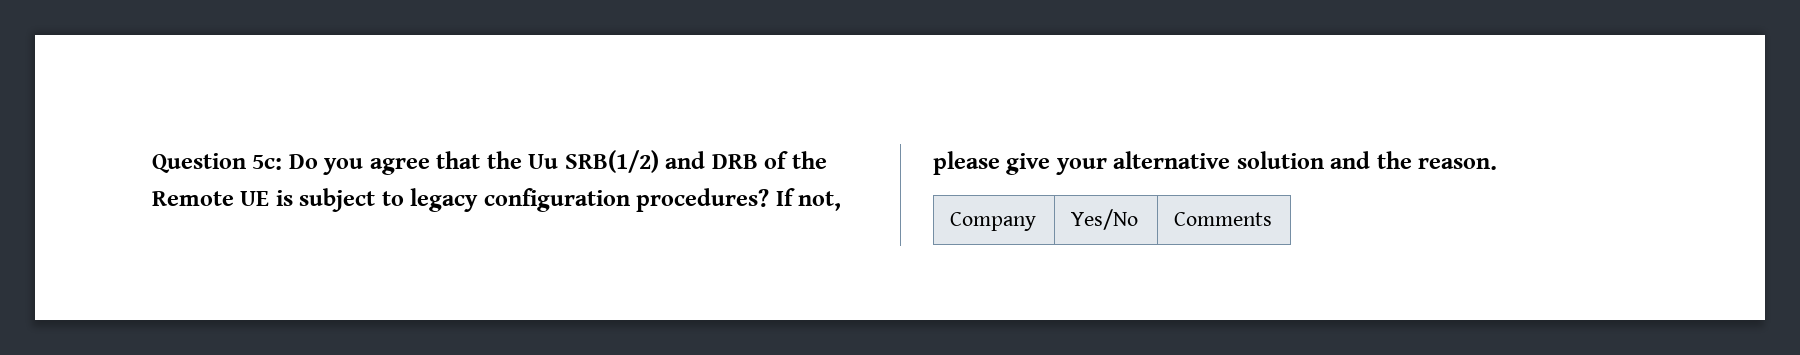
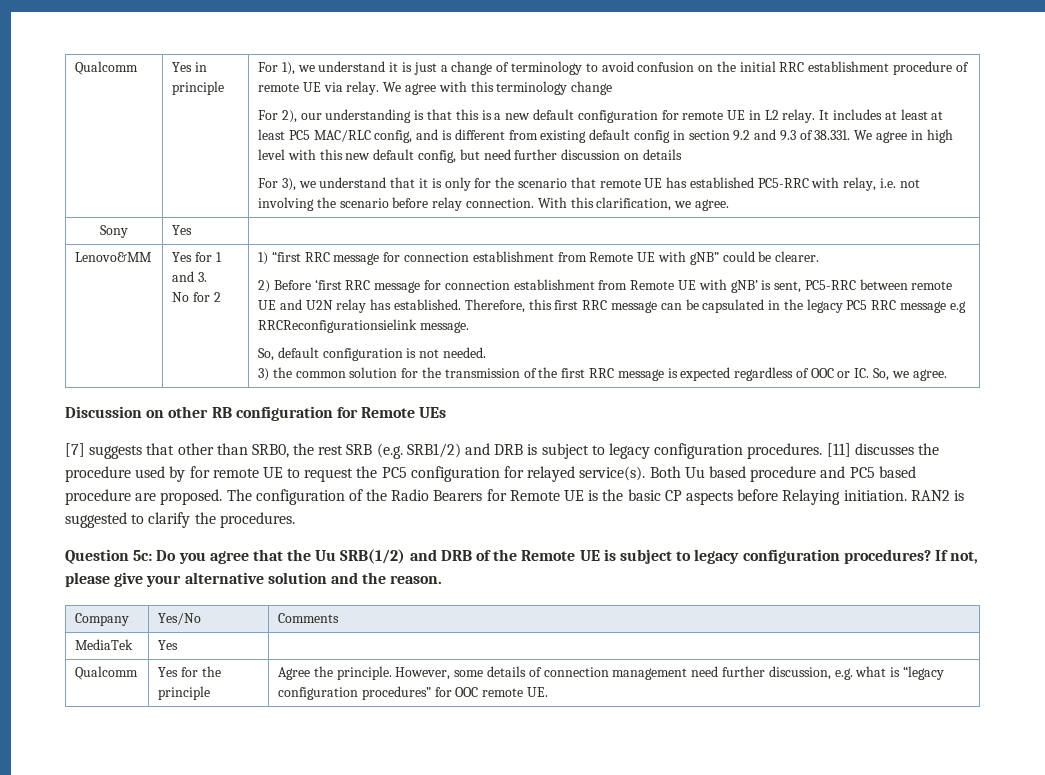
+ Qualcomm | Yes in principle | For 1), we understand it is just a change of terminology to avoid confusion on the initial RRC establishment procedure of remote UE via relay. We agree with this terminology change
+ For 2), our understanding is that this is a new default configuration for remote UE in L2 relay. It includes at least at least PC5 MAC/RLC config, and is different from existing default config in section 9.2 and 9.3 of 38.331. We agree in high level with this new default config, but need further discussion on details
+ For 3), we understand that it is only for the scenario that remote UE has established PC5-RRC with relay, i.e. not involving the scenario before relay connection. With this clarification, we agree.
+ Sony | Yes |
+ Lenovo&MM | Yes for 1 and 3.
+ No for 2 | 1) “first RRC message for connection establishment from Remote UE with gNB” could be clearer.
+ 2) Before ‘first RRC message for connection establishment from Remote UE with gNB’ is sent, PC5-RRC between remote UE and U2N relay has established. Therefore, this first RRC message can be capsulated in the legacy PC5 RRC message e.g RRCReconfigurationsielink message.
+ So, default configuration is not needed.
+ 3) the common solution for the transmission of the first RRC message is expected regardless of OOC or IC. So, we agree.
+ Discussion on other RB configuration for Remote UEs
+ [7] suggests that other than SRB0, the rest SRB (e.g. SRB1/2) and DRB is subject to legacy configuration procedures. [11] discusses the procedure used by for remote UE to request the PC5 configuration for relayed service(s). Both Uu based procedure and PC5 based procedure are proposed. The configuration of the Radio Bearers for Remote UE is the basic CP aspects before Relaying initiation. RAN2 is suggested to clarify the procedures.
+ MediaTek | Yes |
+ Qualcomm | Yes for the principle | Agree the principle. However, some details of connection management need further discussion, e.g. what is “legacy configuration procedures” for OOC remote UE.

